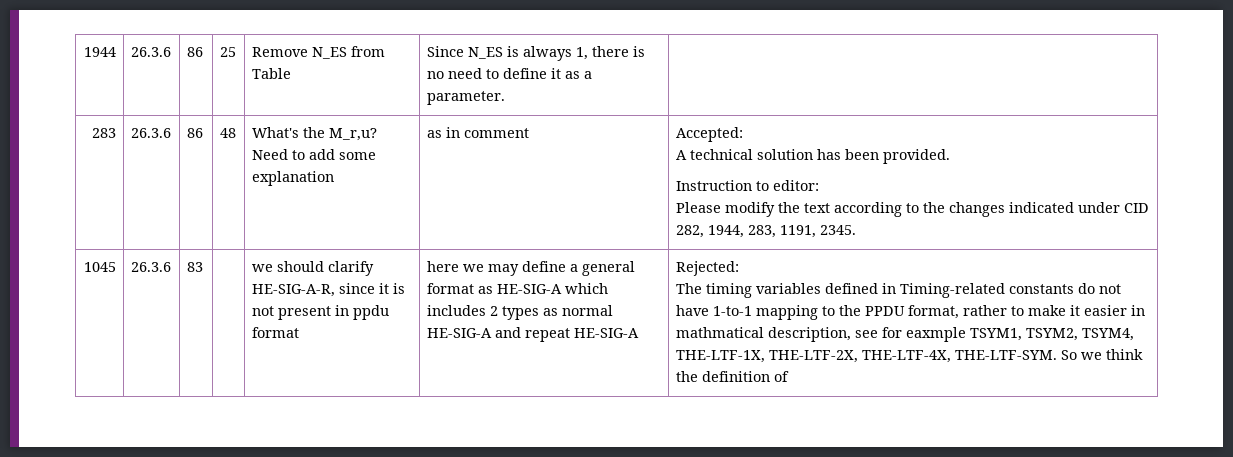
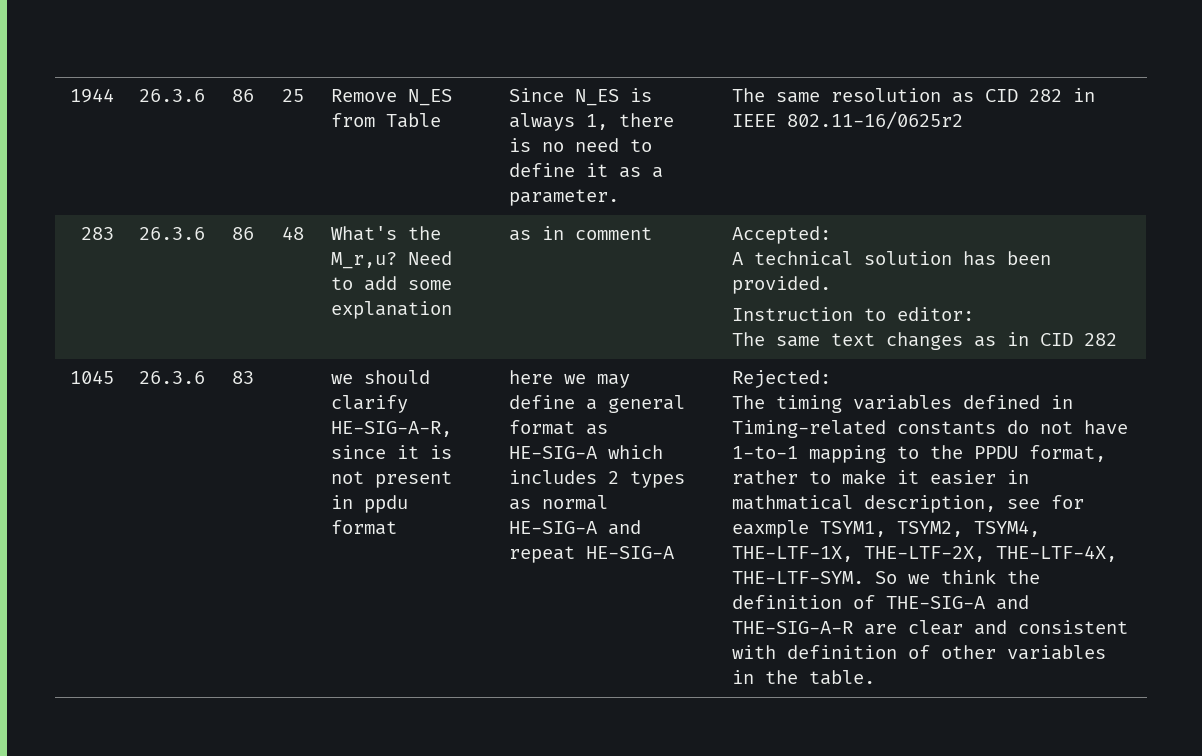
- 1944 | 26.3.6 | 86 | 25 | Remove N_ES from Table | Since N_ES is always 1, there is no need to define it as a parameter. |
+ 1944 | 26.3.6 | 86 | 25 | Remove N_ES from Table | Since N_ES is always 1, there is no need to define it as a parameter. | The same resolution as CID 282 in IEEE 802.11-16/0625r2
- Please modify the text according to the changes indicated under CID 282, 1944, 283, 1191, 2345.
+ The same text changes as in CID 282
- So we think the definition of
+ So we think the definition of THE-SIG-A and THE-SIG-A-R are clear and consistent with definition of other variables in the table.

